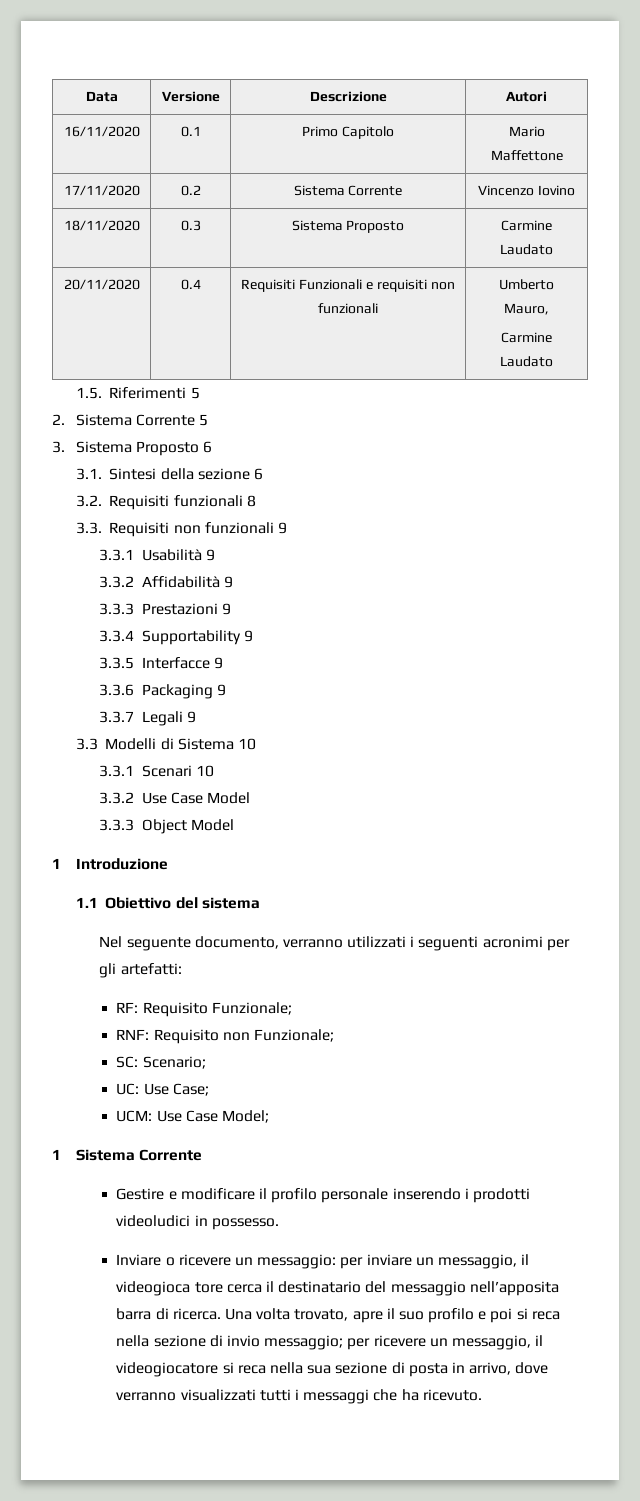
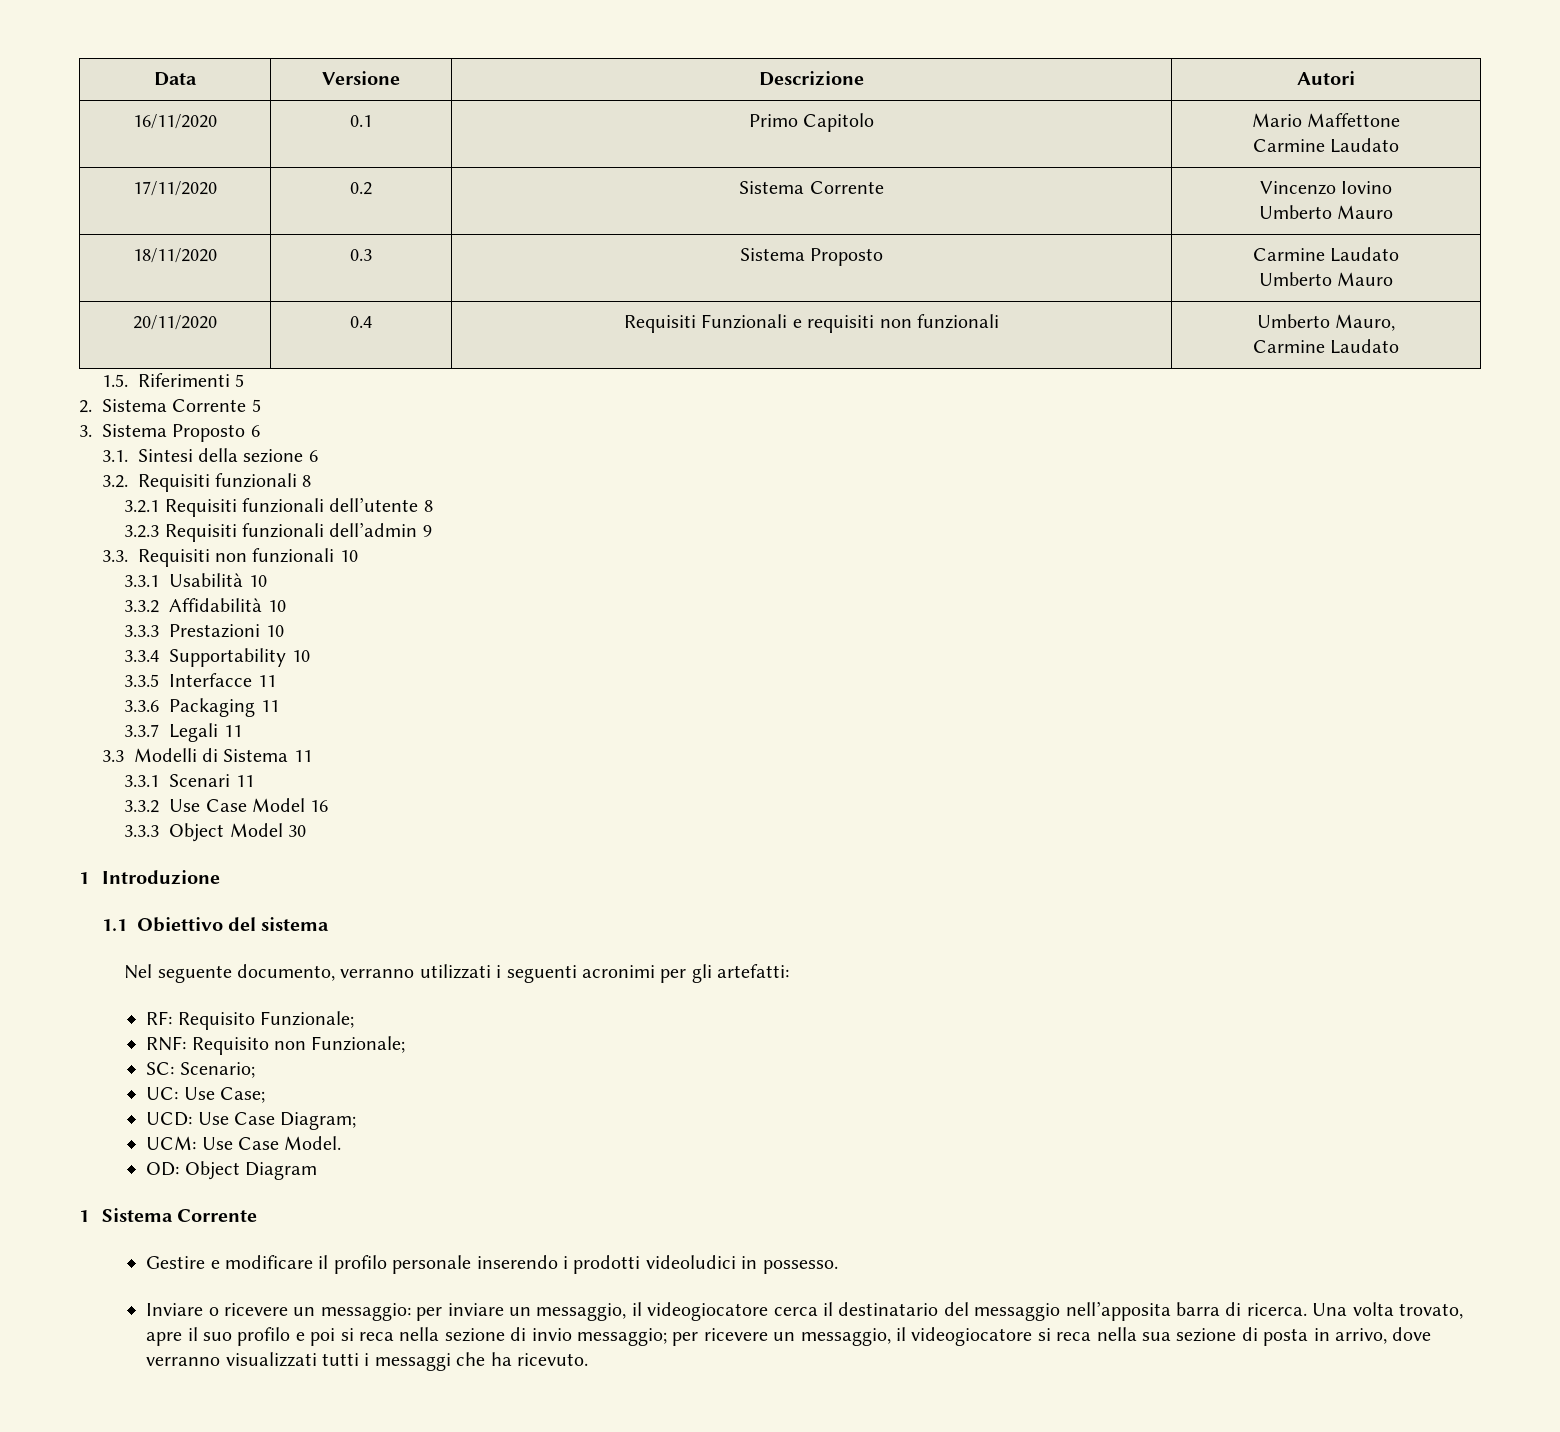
  16/11/2020 | 0.1 | Primo Capitolo | Mario Maffettone
+ Carmine Laudato
  17/11/2020 | 0.2 | Sistema Corrente | Vincenzo Iovino
+ Umberto Mauro
  18/11/2020 | 0.3 | Sistema Proposto | Carmine Laudato
+ Umberto Mauro
+ 3.2.1 Requisiti funzionali dell’utente 8
+ 3.2.3 Requisiti funzionali dell’admin 9
- 3.3. Requisiti non funzionali 9
+ 3.3. Requisiti non funzionali 10
- 3.3.1 Usabilità 9
+ 3.3.1 Usabilità 10
- 3.3.2 Affidabilità 9
+ 3.3.2 Affidabilità 10
- 3.3.3 Prestazioni 9
+ 3.3.3 Prestazioni 10
- 3.3.4 Supportability 9
+ 3.3.4 Supportability 10
- 3.3.5 Interfacce 9
+ 3.3.5 Interfacce 11
- 3.3.6 Packaging 9
+ 3.3.6 Packaging 11
- 3.3.7 Legali 9
+ 3.3.7 Legali 11
- 3.3 Modelli di Sistema 10
+ 3.3 Modelli di Sistema 11
- 3.3.1 Scenari 10
+ 3.3.1 Scenari 11
- 3.3.2 Use Case Model
+ 3.3.2 Use Case Model 16
- 3.3.3 Object Model
+ 3.3.3 Object Model 30
+ UCD: Use Case Diagram;
- UCM: Use Case Model;
+ UCM: Use Case Model.
+ OD: Object Diagram
- Inviare o ricevere un messaggio: per inviare un messaggio, il videogioca tore cerca il destinatario del messaggio nell’apposita barra di ricerca.
+ Inviare o ricevere un messaggio: per inviare un messaggio, il videogiocatore cerca il destinatario del messaggio nell’apposita barra di ricerca.

